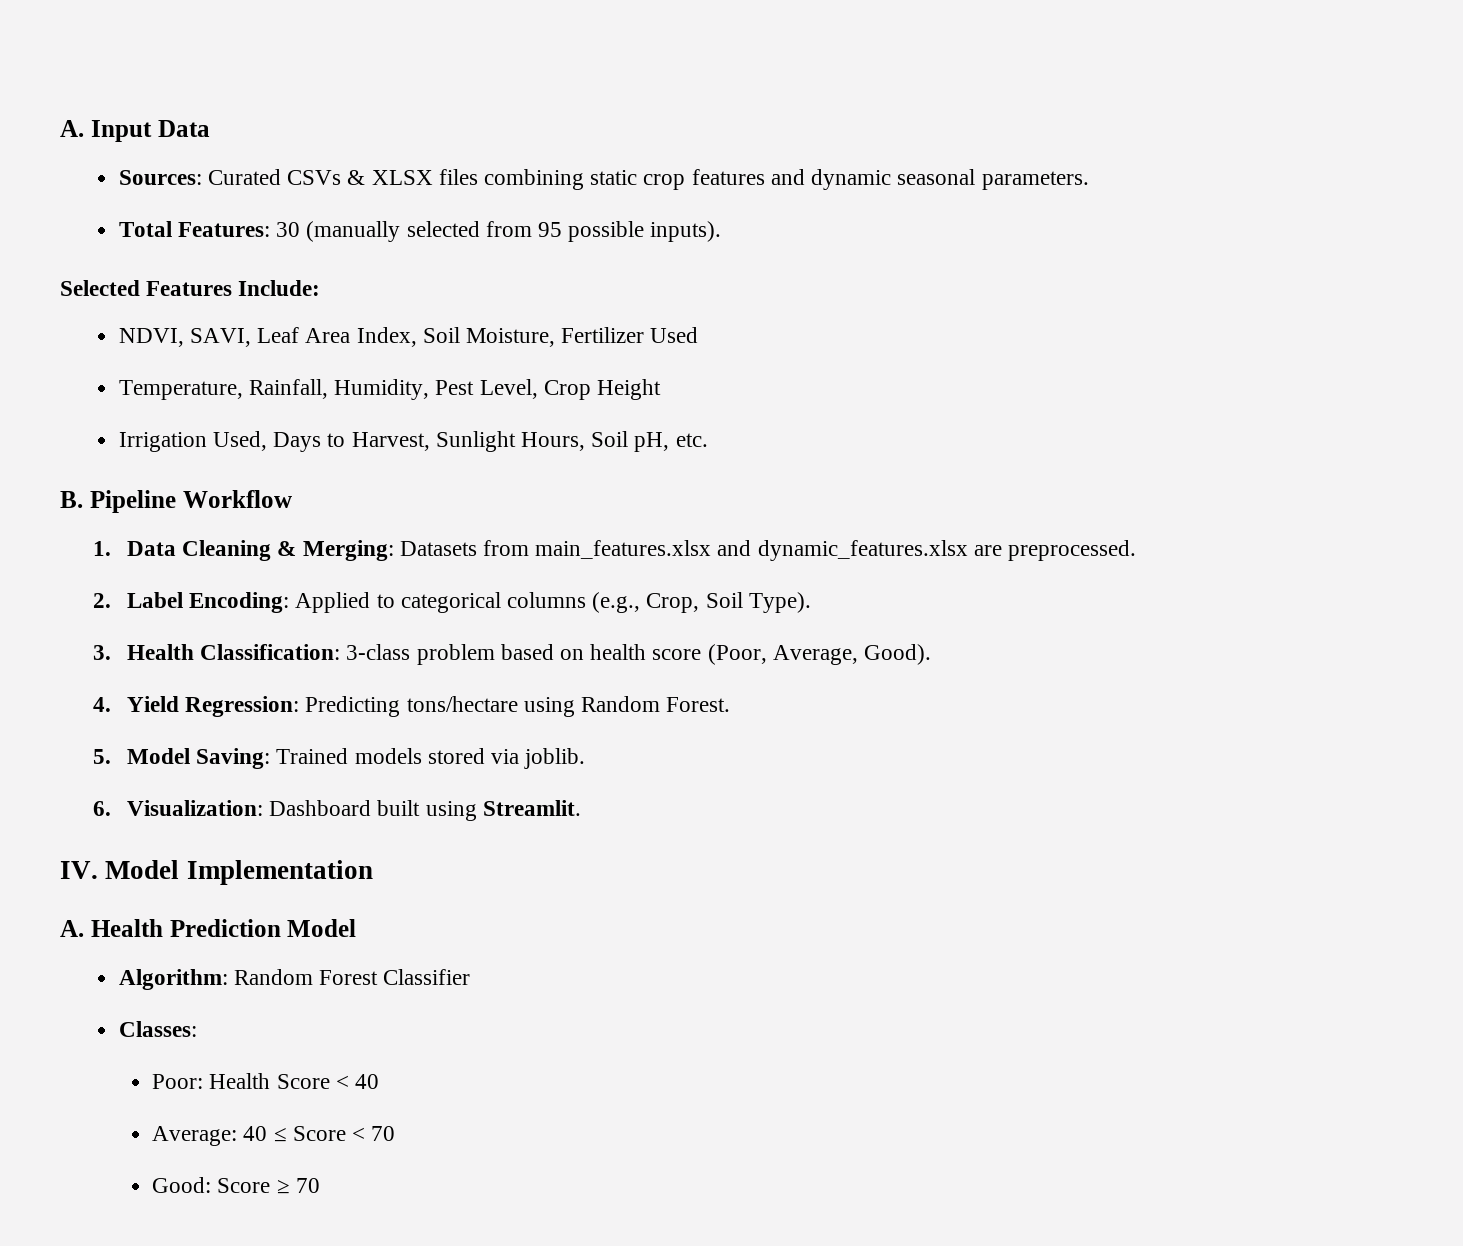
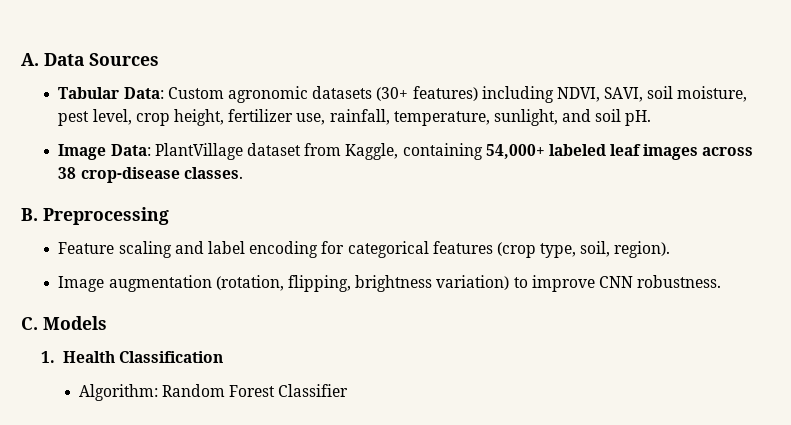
- A. Input Data
- Sources: Curated CSVs & XLSX files combining static crop features and dynamic seasonal parameters.
- Total Features: 30 (manually selected from 95 possible inputs).
- Selected Features Include:
- NDVI, SAVI, Leaf Area Index, Soil Moisture, Fertilizer Used
- Temperature, Rainfall, Humidity, Pest Level, Crop Height
- Irrigation Used, Days to Harvest, Sunlight Hours, Soil pH, etc.
- B. Pipeline Workflow
- 1. Data Cleaning & Merging: Datasets from main_features.xlsx and dynamic_features.xlsx are preprocessed.
- 2. Label Encoding: Applied to categorical columns (e.g., Crop, Soil Type).
- 3. Health Classification: 3-class problem based on health score (Poor, Average, Good).
- 4. Yield Regression: Predicting tons/hectare using Random Forest.
- 5. Model Saving: Trained models stored via joblib.
- 6. Visualization: Dashboard built using Streamlit.
- IV. Model Implementation
- A. Health Prediction Model
+ A. Data Sources
+ Tabular Data: Custom agronomic datasets (30+ features) including NDVI, SAVI, soil moisture, pest level, crop height, fertilizer use, rainfall, temperature, sunlight, and soil pH.
+ Image Data: PlantVillage dataset from Kaggle, containing 54,000+ labeled leaf images across 38 crop-disease classes.
+ B. Preprocessing
+ Feature scaling and label encoding for categorical features (crop type, soil, region).
+ Image augmentation (rotation, flipping, brightness variation) to improve CNN robustness.
+ C. Models
+ 1. Health Classification
  Algorithm: Random Forest Classifier
- Classes:
- Poor: Health Score < 40
- Average: 40 ≤ Score < 70
- Good: Score ≥ 70

